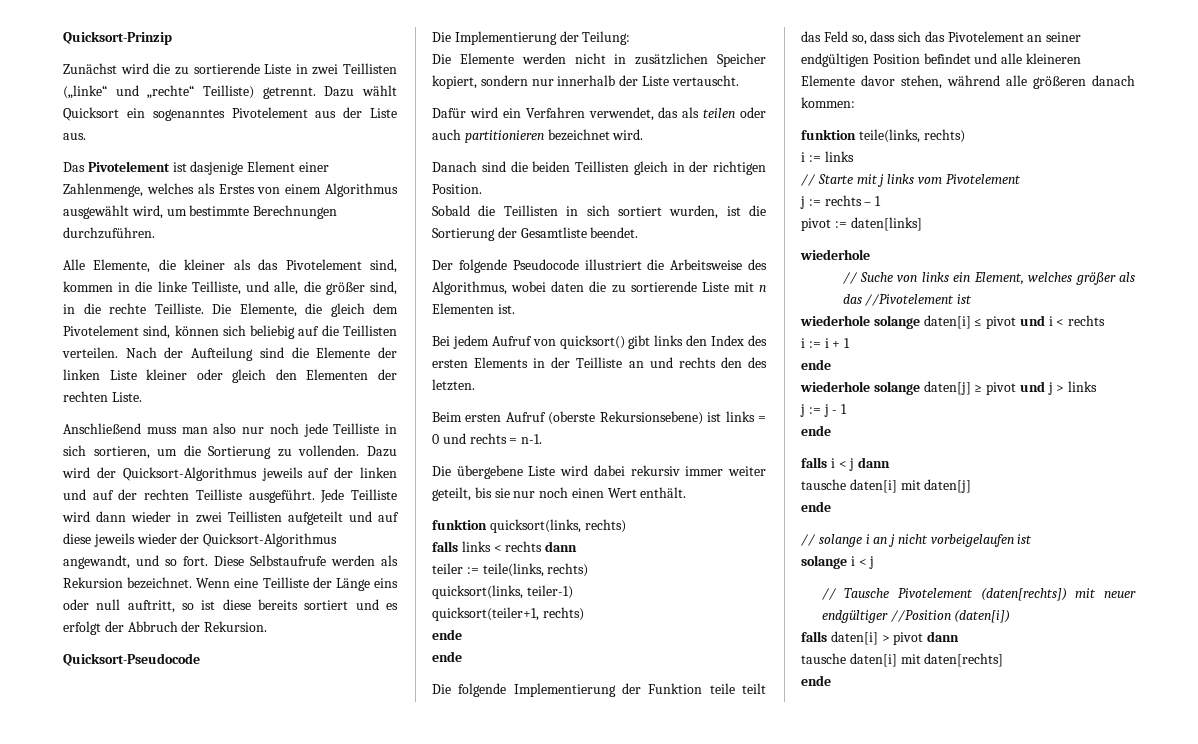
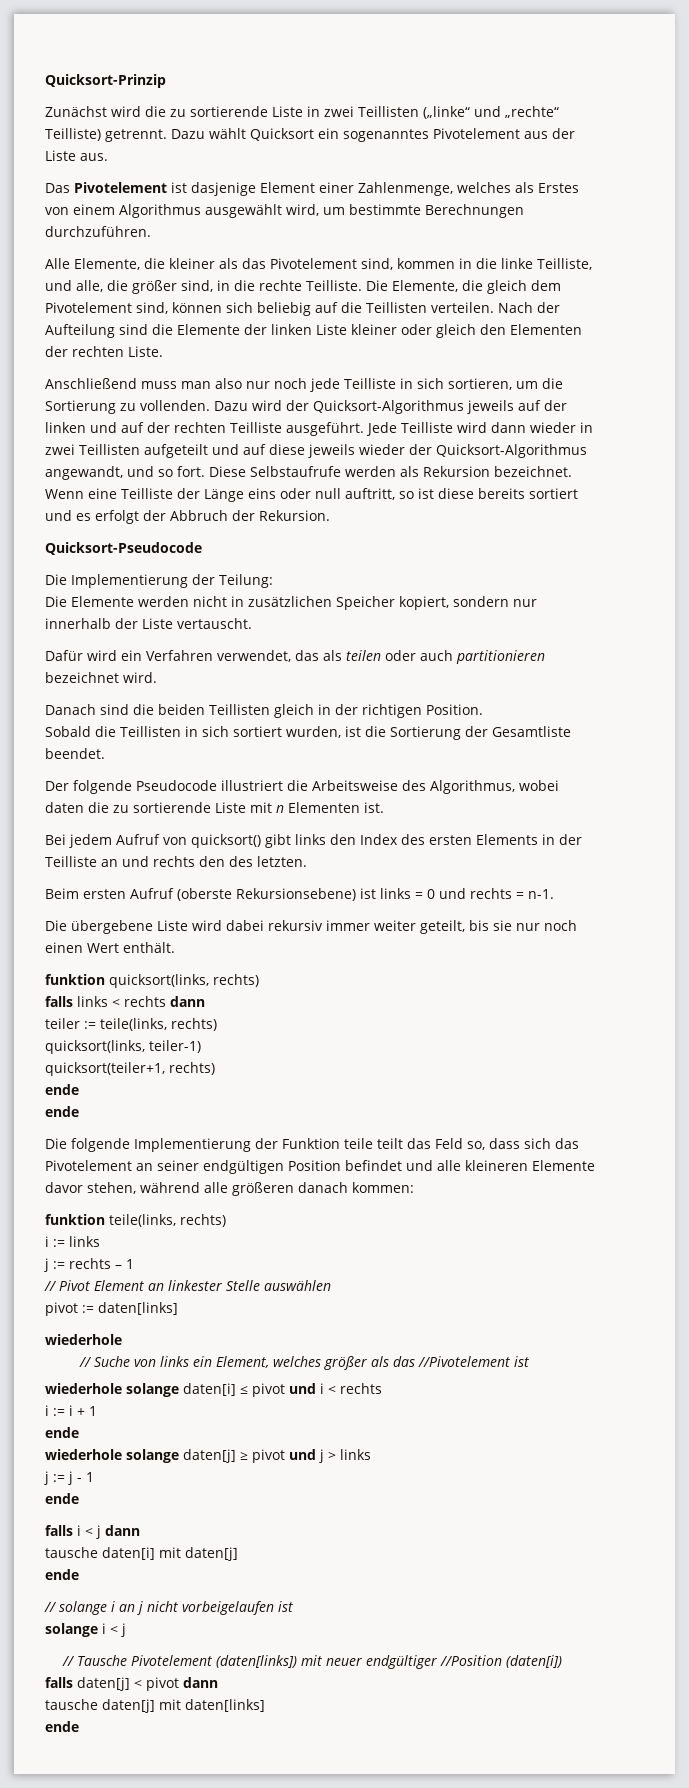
- // Starte mit j links vom Pivotelement
+ // Pivot Element an linkester Stelle auswählen
- // Tausche Pivotelement (daten[rechts]) mit neuer endgültiger //Position (daten[i])
+ // Tausche Pivotelement (daten[links]) mit neuer endgültiger //Position (daten[i])
- falls daten[i] > pivot dann
+ falls daten[j] < pivot dann
- tausche daten[i] mit daten[rechts]
+ tausche daten[j] mit daten[links]

